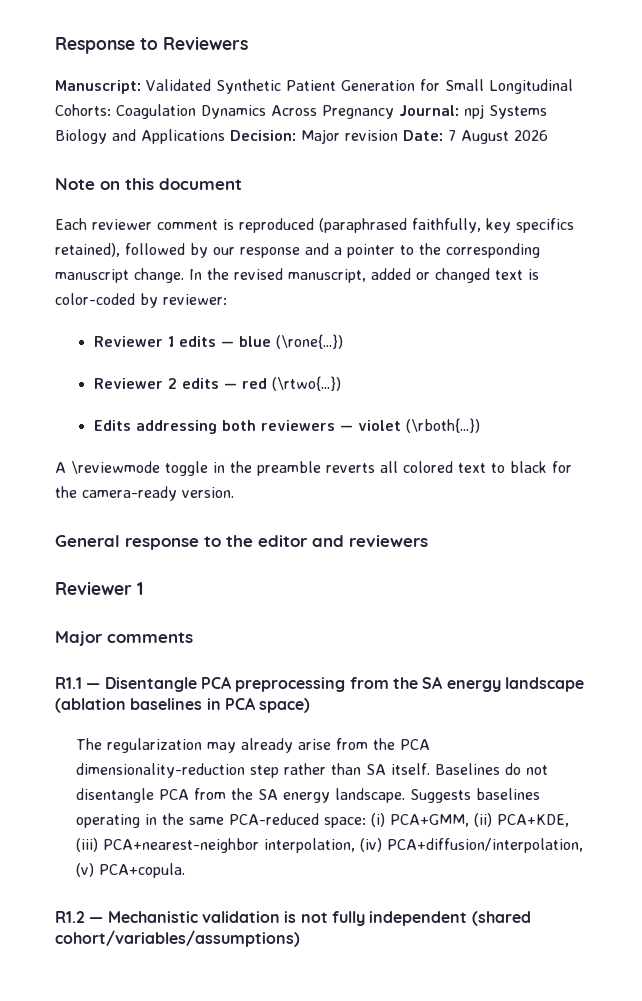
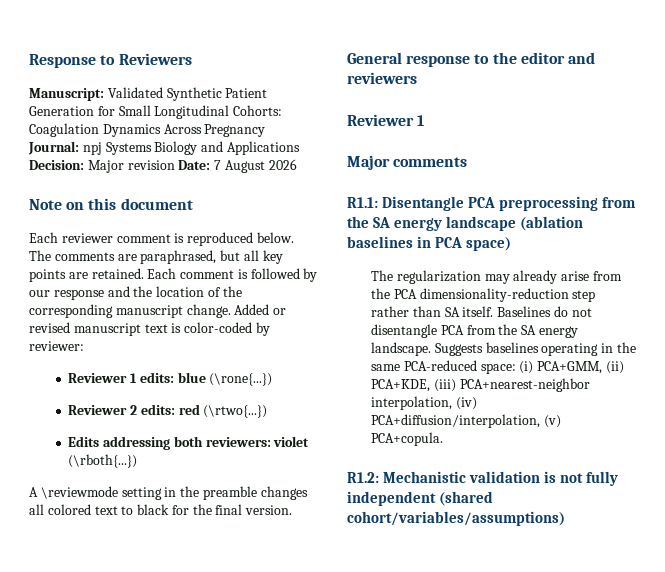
- Each reviewer comment is reproduced (paraphrased faithfully, key specifics retained), followed by our response and a pointer to the corresponding manuscript change.
+ Each reviewer comment is reproduced below. The comments are paraphrased, but all key points are retained. Each comment is followed by our response and the location of the corresponding manuscript change.
- In the revised manuscript, added or changed text is color-coded by reviewer:
+ Added or revised manuscript text is color-coded by reviewer:
- Reviewer 1 edits — blue (\rone{...})
+ Reviewer 1 edits: blue (\rone{...})
- Reviewer 2 edits — red (\rtwo{...})
+ Reviewer 2 edits: red (\rtwo{...})
- Edits addressing both reviewers — violet (\rboth{...})
+ Edits addressing both reviewers: violet (\rboth{...})
- A \reviewmode toggle in the preamble reverts all colored text to black for the camera-ready version.
+ A \reviewmode setting in the preamble changes all colored text to black for the final version.
- R1.1 — Disentangle PCA preprocessing from the SA energy landscape (ablation baselines in PCA space)
+ R1.1: Disentangle PCA preprocessing from the SA energy landscape (ablation baselines in PCA space)
- R1.2 — Mechanistic validation is not fully independent (shared cohort/variables/assumptions)
+ R1.2: Mechanistic validation is not fully independent (shared cohort/variables/assumptions)

